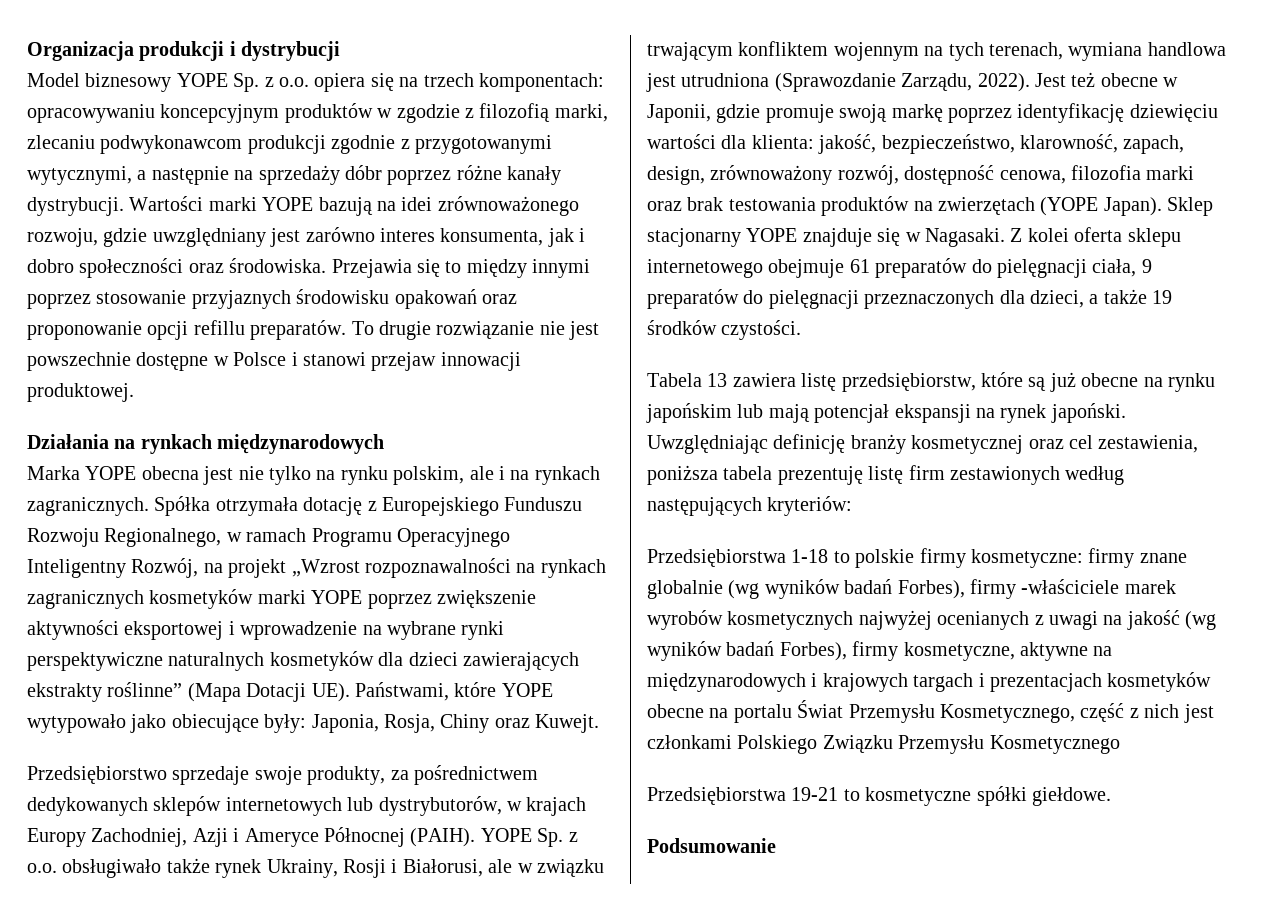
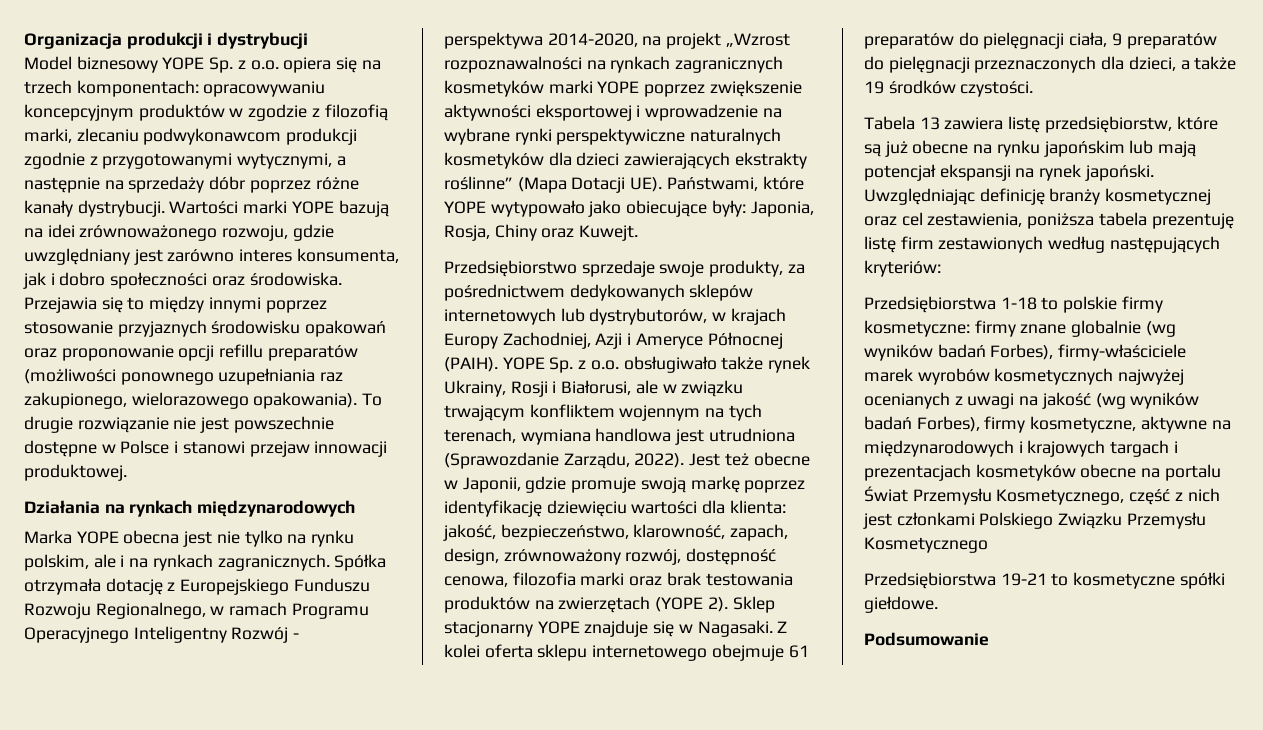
- Przejawia się to między innymi poprzez stosowanie przyjaznych środowisku opakowań oraz proponowanie opcji refillu preparatów.
+ Przejawia się to między innymi poprzez stosowanie przyjaznych środowisku opakowań oraz proponowanie opcji refillu preparatów (możliwości ponownego uzupełniania raz zakupionego, wielorazowego opakowania).
- Spółka otrzymała dotację z Europejskiego Funduszu Rozwoju Regionalnego, w ramach Programu Operacyjnego Inteligentny Rozwój, na projekt „Wzrost rozpoznawalności na rynkach zagranicznych kosmetyków marki YOPE poprzez zwiększenie aktywności eksportowej i wprowadzenie na wybrane rynki perspektywiczne naturalnych kosmetyków dla dzieci zawierających ekstrakty roślinne” (Mapa Dotacji UE). Państwami, które YOPE wytypowało jako obiecujące były: Japonia, Rosja, Chiny oraz Kuwejt.
+ Spółka otrzymała dotację z Europejskiego Funduszu Rozwoju Regionalnego, w ramach Programu Operacyjnego Inteligentny Rozwój - perspektywa 2014-2020, na projekt „Wzrost rozpoznawalności na rynkach zagranicznych kosmetyków marki YOPE poprzez zwiększenie aktywności eksportowej i wprowadzenie na wybrane rynki perspektywiczne naturalnych kosmetyków dla dzieci zawierających ekstrakty roślinne” (Mapa Dotacji UE). Państwami, które YOPE wytypowało jako obiecujące były: Japonia, Rosja, Chiny oraz Kuwejt.
- Jest też obecne w Japonii, gdzie promuje swoją markę poprzez identyfikację dziewięciu wartości dla klienta: jakość, bezpieczeństwo, klarowność, zapach, design, zrównoważony rozwój, dostępność cenowa, filozofia marki oraz brak testowania produktów na zwierzętach (YOPE Japan).
+ Jest też obecne w Japonii, gdzie promuje swoją markę poprzez identyfikację dziewięciu wartości dla klienta: jakość, bezpieczeństwo, klarowność, zapach, design, zrównoważony rozwój, dostępność cenowa, filozofia marki oraz brak testowania produktów na zwierzętach (YOPE 2).
- Przedsiębiorstwa 1-18 to polskie firmy kosmetyczne: firmy znane globalnie (wg wyników badań Forbes), firmy -właściciele marek wyrobów kosmetycznych najwyżej ocenianych z uwagi na jakość (wg wyników badań Forbes), firmy kosmetyczne, aktywne na międzynarodowych i krajowych targach i prezentacjach kosmetyków obecne na portalu Świat Przemysłu Kosmetycznego, część z nich jest członkami Polskiego Związku Przemysłu Kosmetycznego
+ Przedsiębiorstwa 1-18 to polskie firmy kosmetyczne: firmy znane globalnie (wg wyników badań Forbes), firmy-właściciele marek wyrobów kosmetycznych najwyżej ocenianych z uwagi na jakość (wg wyników badań Forbes), firmy kosmetyczne, aktywne na międzynarodowych i krajowych targach i prezentacjach kosmetyków obecne na portalu Świat Przemysłu Kosmetycznego, część z nich jest członkami Polskiego Związku Przemysłu Kosmetycznego

